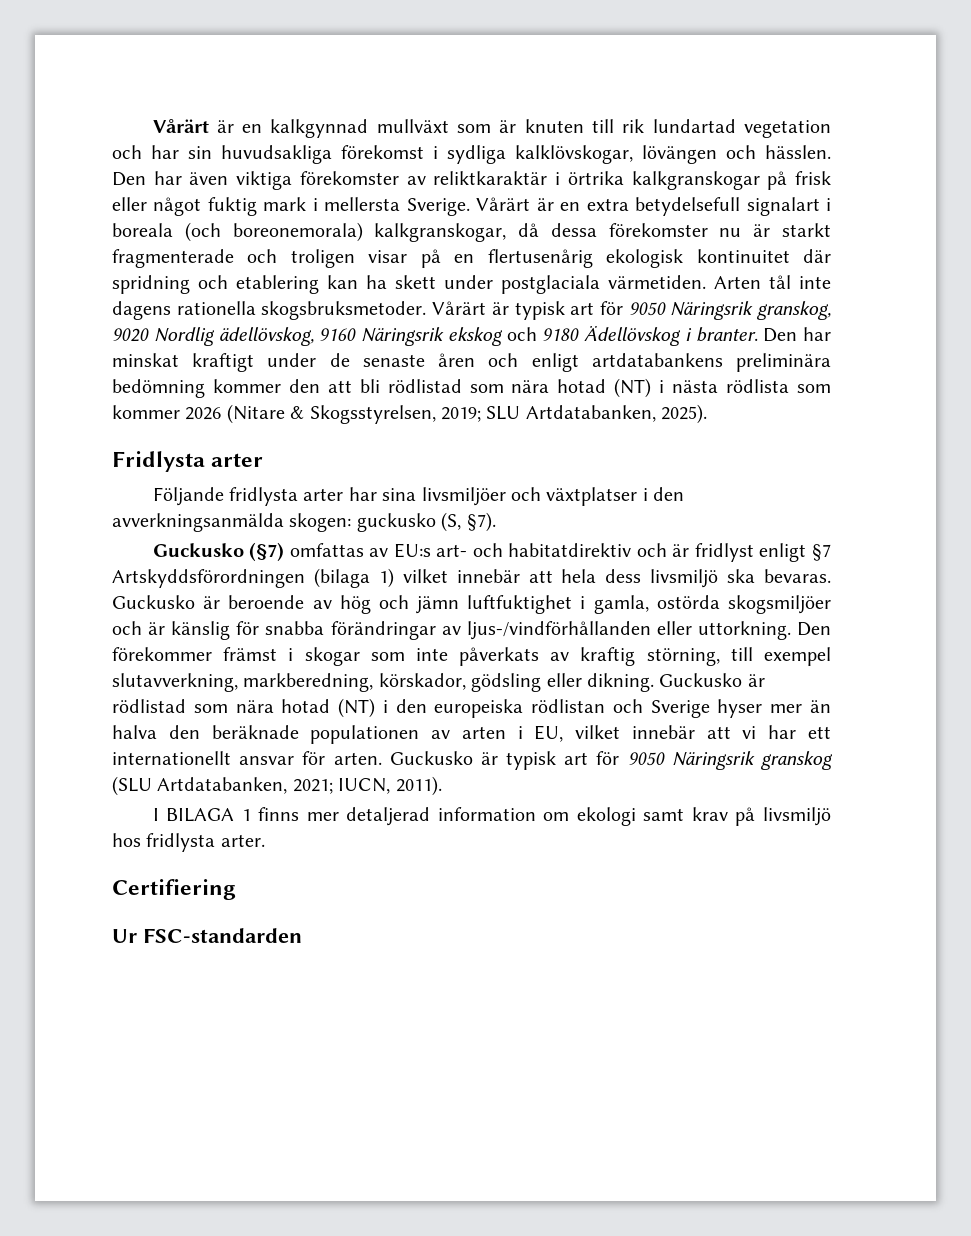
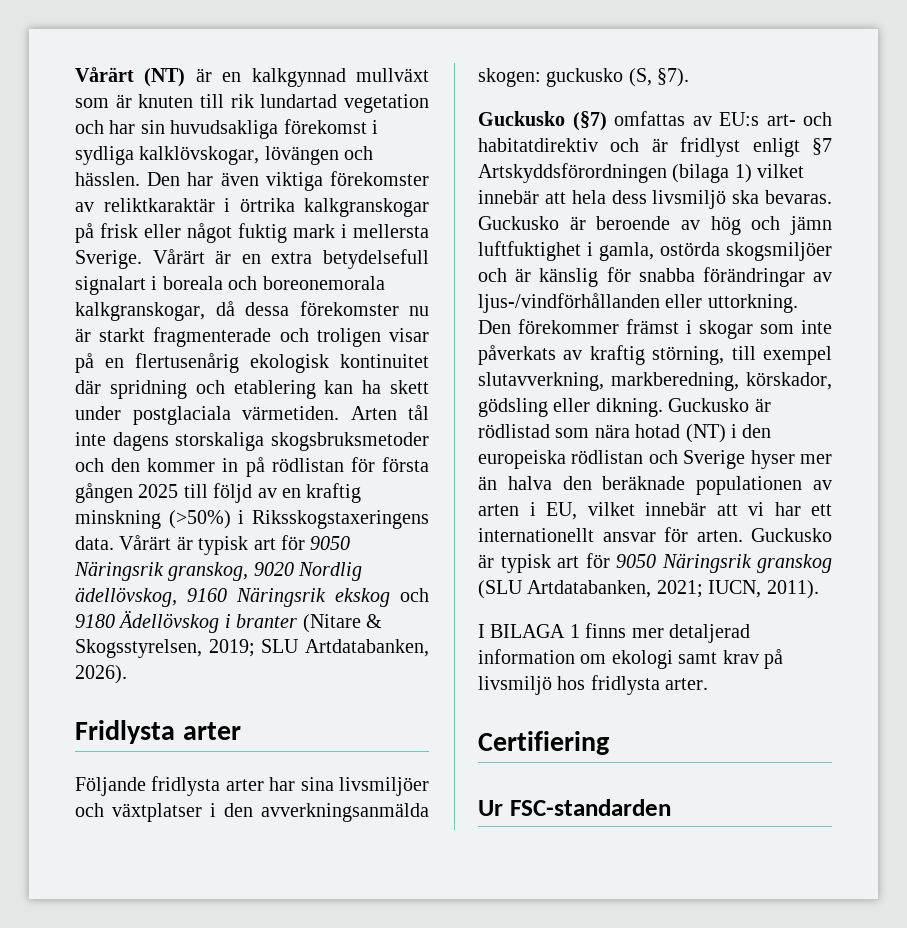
- Vårärt är en kalkgynnad mullväxt som är knuten till rik lundartad vegetation och har sin huvudsakliga förekomst i sydliga kalklövskogar, lövängen och hässlen.
+ Vårärt (NT) är en kalkgynnad mullväxt som är knuten till rik lundartad vegetation och har sin huvudsakliga förekomst i sydliga kalklövskogar, lövängen och hässlen.
- Vårärt är en extra betydelsefull signalart i boreala (och boreonemorala) kalkgranskogar, då dessa förekomster nu är starkt fragmenterade och troligen visar på en flertusenårig ekologisk kontinuitet där spridning och etablering kan ha skett under postglaciala värmetiden.
+ Vårärt är en extra betydelsefull signalart i boreala och boreonemorala kalkgranskogar, då dessa förekomster nu är starkt fragmenterade och troligen visar på en flertusenårig ekologisk kontinuitet där spridning och etablering kan ha skett under postglaciala värmetiden.
- Arten tål inte dagens rationella skogsbruksmetoder.
+ Arten tål inte dagens storskaliga skogsbruksmetoder och den kommer in på rödlistan för första gången 2025 till följd av en kraftig minskning (>50%) i Riksskogstaxeringens data.
- Vårärt är typisk art för 9050 Näringsrik granskog, 9020 Nordlig ädellövskog, 9160 Näringsrik ekskog och 9180 Ädellövskog i branter. Den har minskat kraftigt under de senaste åren och enligt artdatabankens preliminära bedömning kommer den att bli rödlistad som nära hotad (NT) i nästa rödlista som kommer 2026 (Nitare & Skogsstyrelsen, 2019; SLU Artdatabanken, 2025).
+ Vårärt är typisk art för 9050 Näringsrik granskog, 9020 Nordlig ädellövskog, 9160 Näringsrik ekskog och 9180 Ädellövskog i branter (Nitare & Skogsstyrelsen, 2019; SLU Artdatabanken, 2026).

